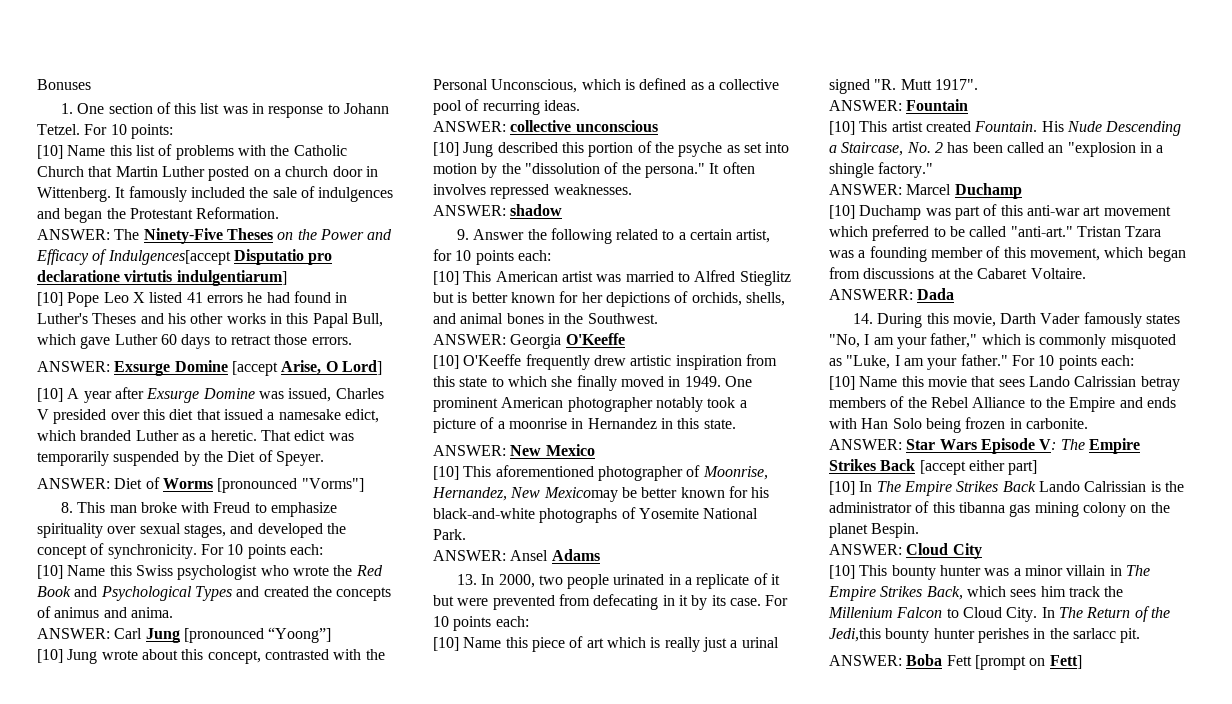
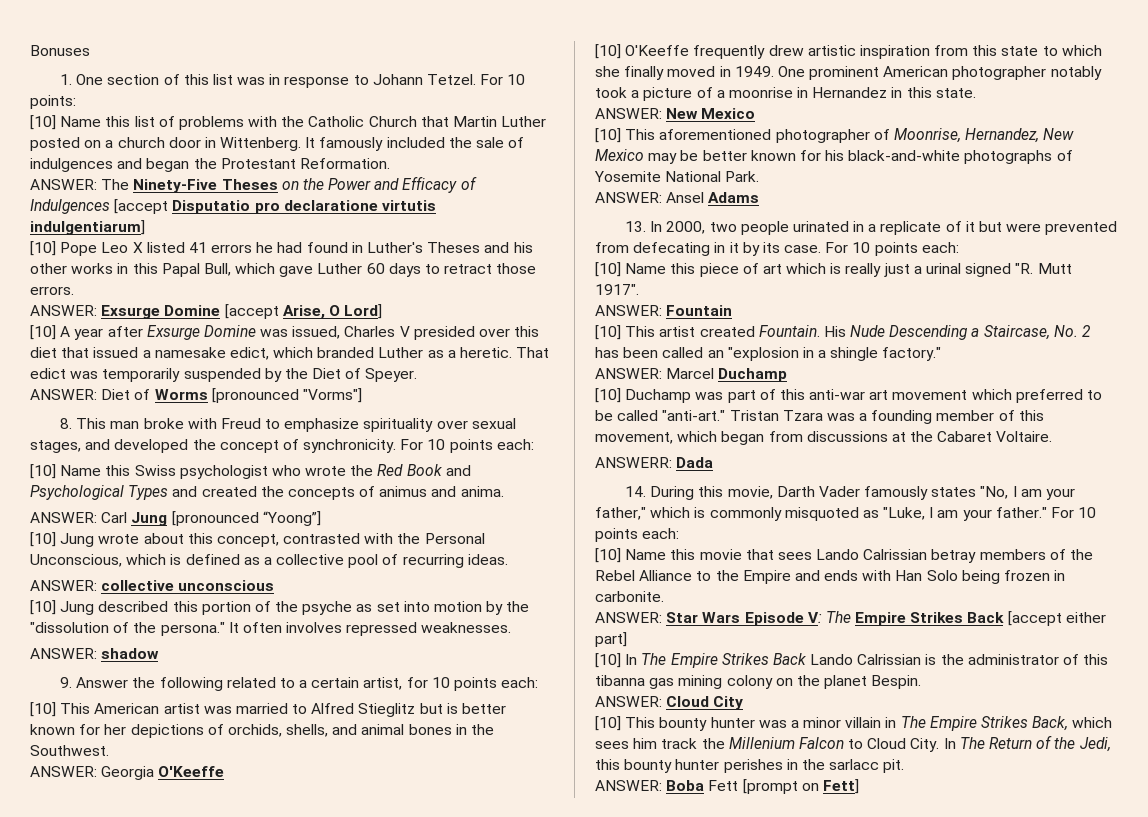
- ANSWER: The Ninety-Five Theses on the Power and Efficacy of Indulgences[accept Disputatio pro declaratione virtutis indulgentiarum]
+ ANSWER: The Ninety-Five Theses on the Power and Efficacy of Indulgences [accept Disputatio pro declaratione virtutis indulgentiarum]
- [10] This aforementioned photographer of Moonrise, Hernandez, New Mexicomay be better known for his black-and-white photographs of Yosemite National Park.
+ [10] This aforementioned photographer of Moonrise, Hernandez, New Mexico may be better known for his black-and-white photographs of Yosemite National Park.
- In The Return of the Jedi,this bounty hunter perishes in the sarlacc pit.
+ In The Return of the Jedi, this bounty hunter perishes in the sarlacc pit.

